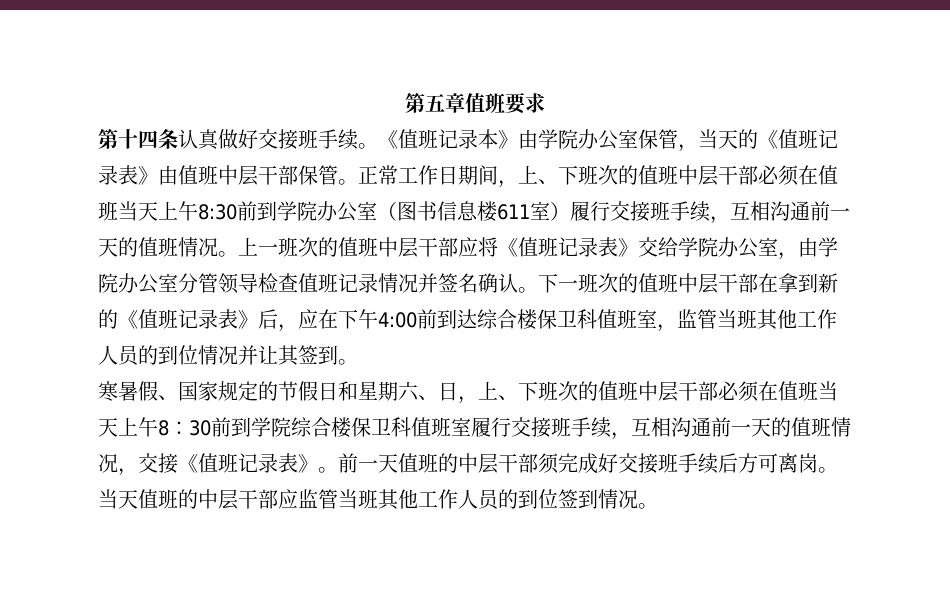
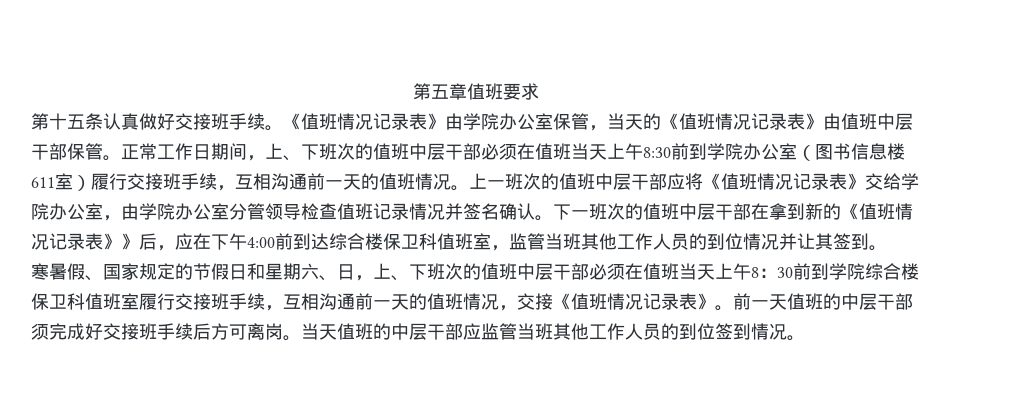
- 第十四条认真做好交接班手续。
+ 第十五条认真做好交接班手续。
- 《值班记录本》由学院办公室保管，当天的《值班记录表》由值班中层干部保管。
+ 《值班情况记录表》由学院办公室保管，当天的《值班情况记录表》由值班中层干部保管。
- 上一班次的值班中层干部应将《值班记录表》交给学院办公室，由学院办公室分管领导检查值班记录情况并签名确认。
+ 上一班次的值班中层干部应将《值班情况记录表》交给学院办公室，由学院办公室分管领导检查值班记录情况并签名确认。
- 下一班次的值班中层干部在拿到新的《值班记录表》后，应在下午4:00前到达综合楼保卫科值班室，监管当班其他工作人员的到位情况并让其签到。
+ 下一班次的值班中层干部在拿到新的《值班情况记录表》》后，应在下午4:00前到达综合楼保卫科值班室，监管当班其他工作人员的到位情况并让其签到。
- 寒暑假、国家规定的节假日和星期六、日，上、下班次的值班中层干部必须在值班当天上午8：30前到学院综合楼保卫科值班室履行交接班手续，互相沟通前一天的值班情况，交接《值班记录表》。
+ 寒暑假、国家规定的节假日和星期六、日，上、下班次的值班中层干部必须在值班当天上午8：30前到学院综合楼保卫科值班室履行交接班手续，互相沟通前一天的值班情况，交接《值班情况记录表》。

